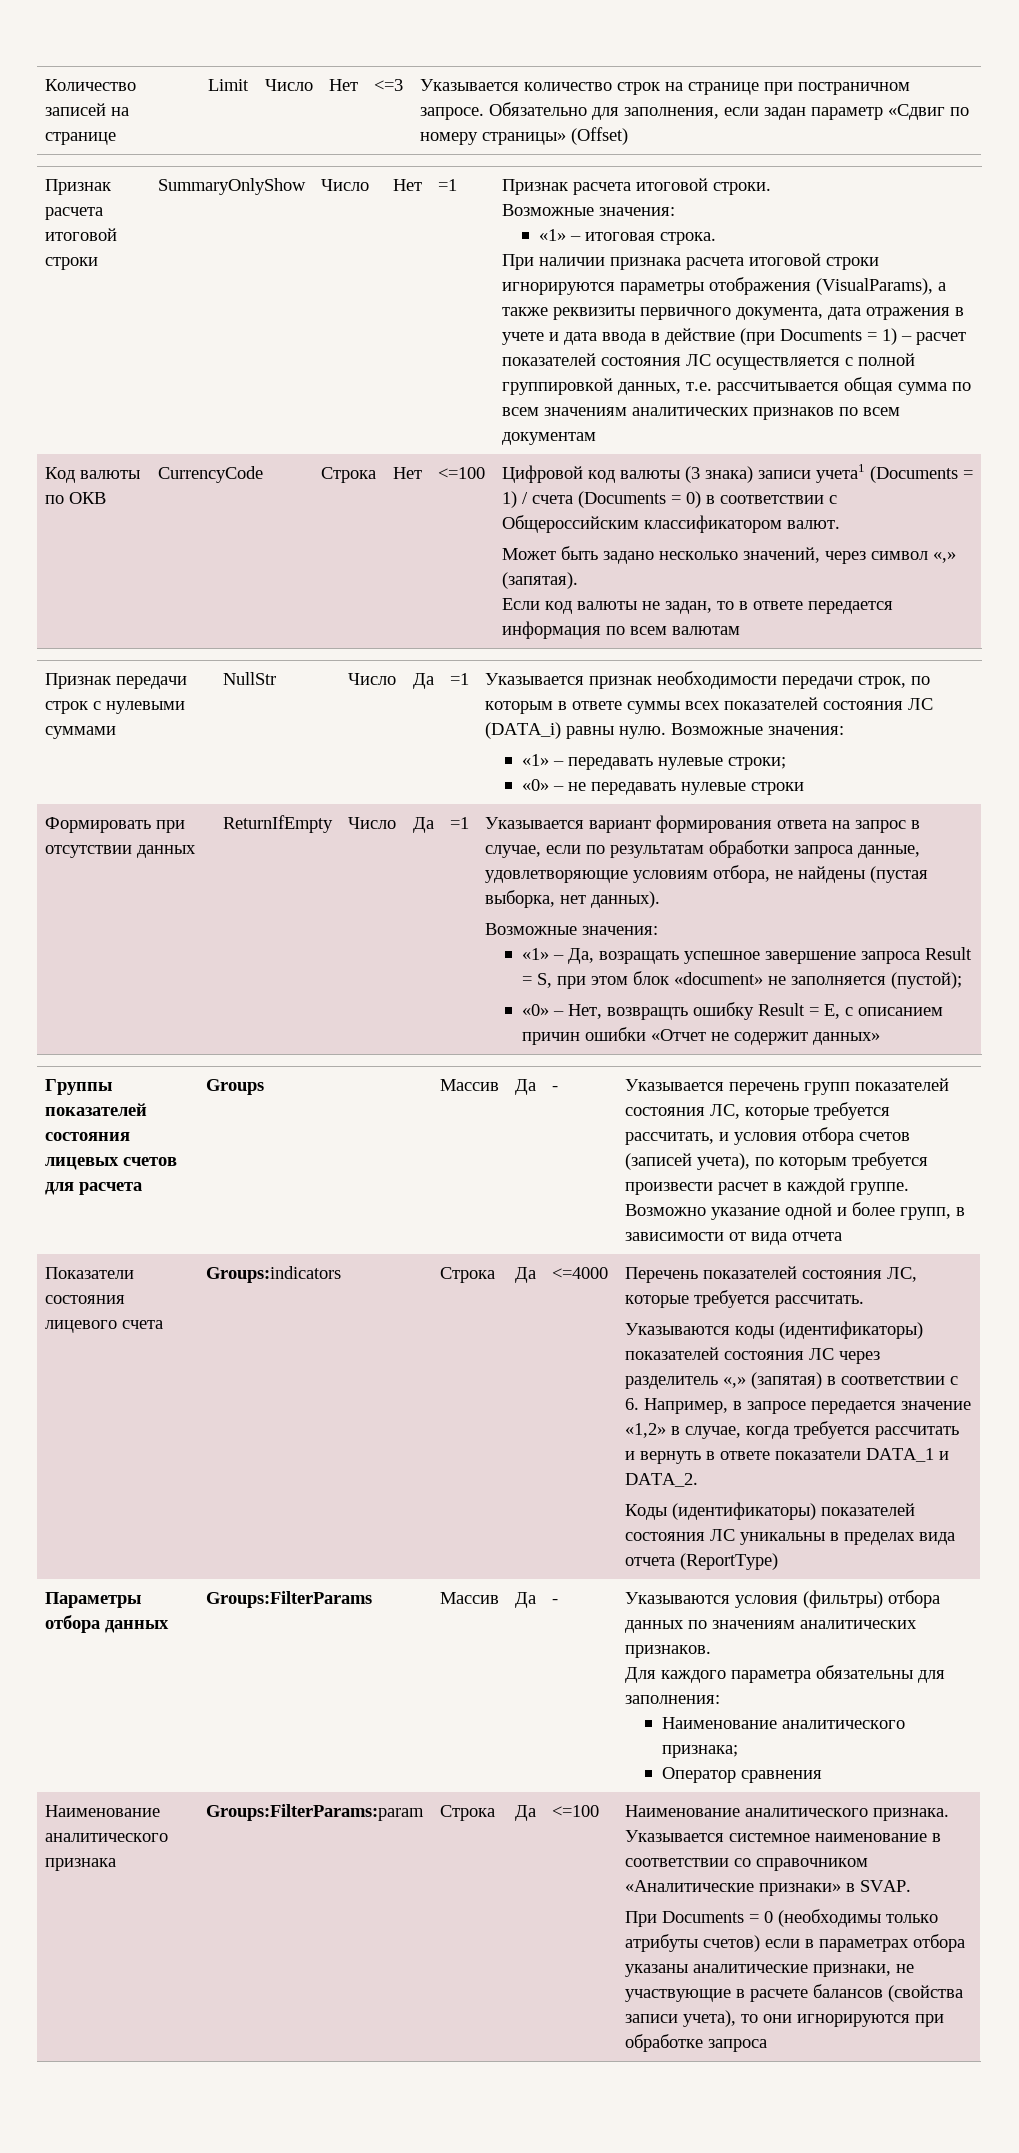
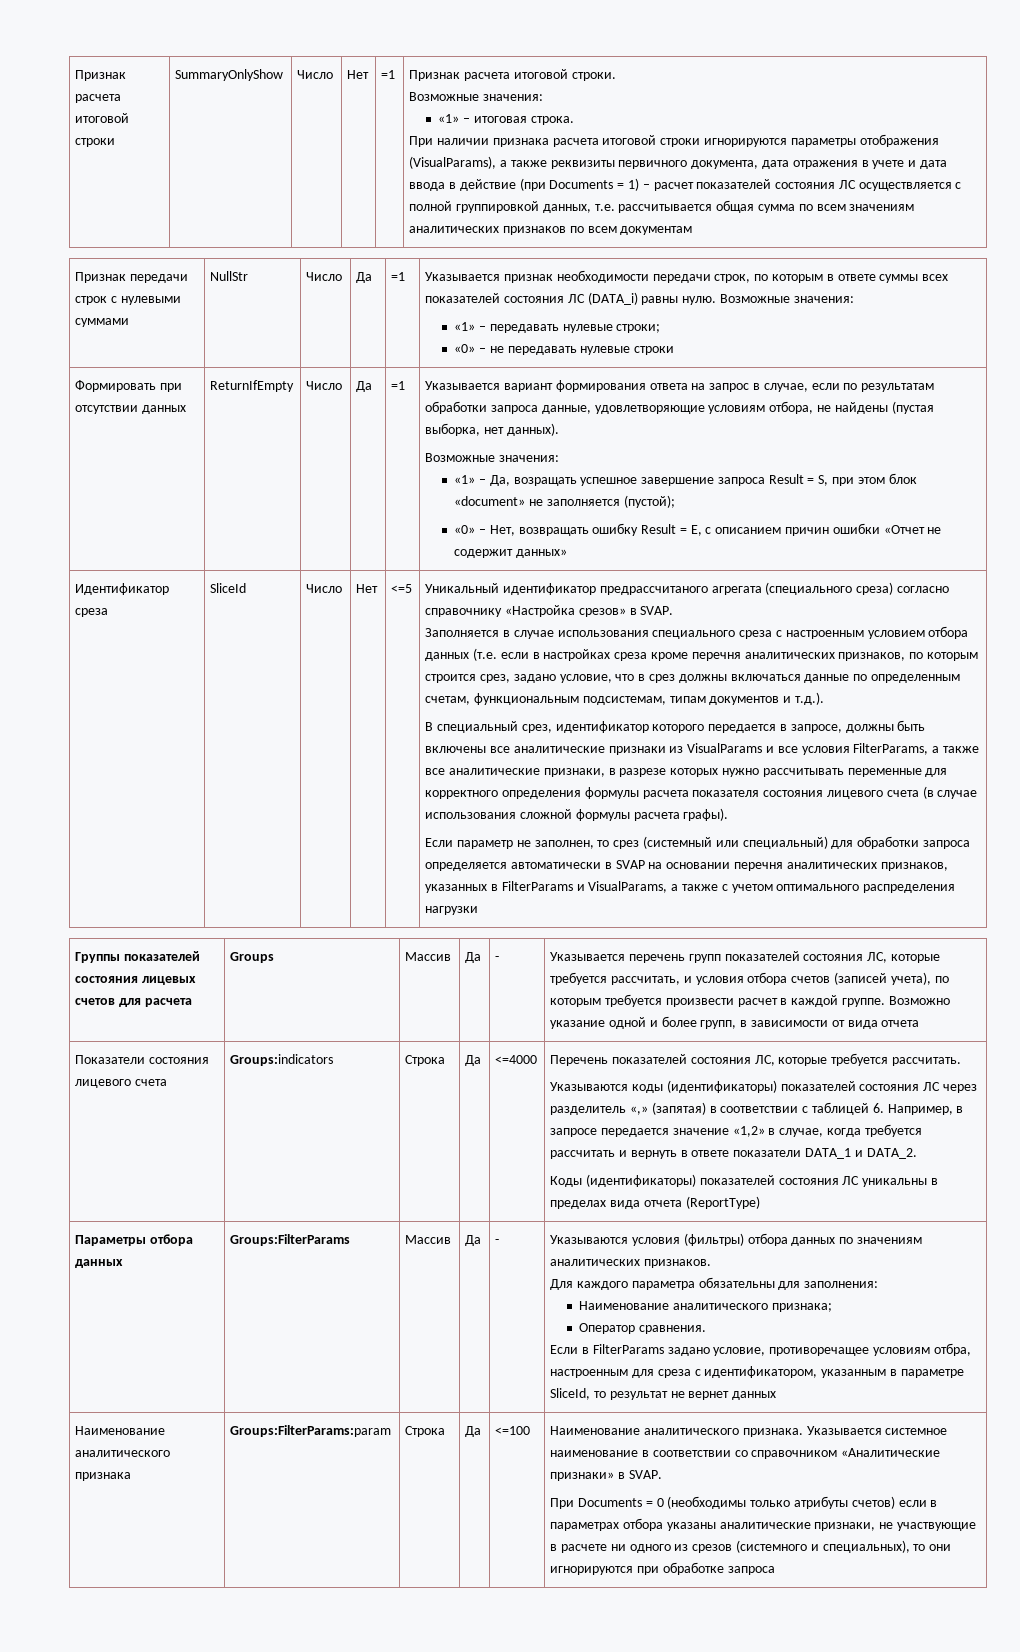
- Количество записей на странице | Limit | Число | Нет | <=3 | Указывается количество строк на странице при постраничном запросе. Обязательно для заполнения, если задан параметр «Сдвиг по номеру страницы» (Offset)
- Код валюты по ОКВ | CurrencyCode | Строка | Нет | <=100 | Цифровой код валюты (3 знака) записи учета1 (Documents = 1) / счета (Documents = 0) в соответствии с Общероссийским классификатором валют.
- Может быть задано несколько значений, через символ «,» (запятая).
- Если код валюты не задан, то в ответе передается информация по всем валютам
- «0» – Нет, возвращть ошибку Result = E, с описанием причин ошибки «Отчет не содержит данных»
+ «0» – Нет, возвращать ошибку Result = E, с описанием причин ошибки «Отчет не содержит данных»
+ Идентификатор среза | SliceId | Число | Нет | <=5 | Уникальный идентификатор предрассчитаного агрегата (специального среза) согласно справочнику «Настройка срезов» в SVAP.
+ Заполняется в случае использования специального среза с настроенным условием отбора данных (т.е. если в настройках среза кроме перечня аналитических признаков, по которым строится срез, задано условие, что в срез должны включаться данные по определенным счетам, функциональным подсистемам, типам документов и т.д.).
+ В специальный срез, идентификатор которого передается в запросе, должны быть включены все аналитические признаки из VisualParams и все условия FilterParams, а также все аналитические признаки, в разрезе которых нужно рассчитывать переменные для корректного определения формулы расчета показателя состояния лицевого счета (в случае использования сложной формулы расчета графы).
+ Если параметр не заполнен, то срез (системный или специальный) для обработки запроса определяется автоматически в SVAP на основании перечня аналитических признаков, указанных в FilterParams и VisualParams, а также с учетом оптимального распределения нагрузки
- Указываются коды (идентификаторы) показателей состояния ЛС через разделитель «,» (запятая) в соответствии с 6. Например, в запросе передается значение «1,2» в случае, когда требуется рассчитать и вернуть в ответе показатели DATA_1 и DATA_2.
+ Указываются коды (идентификаторы) показателей состояния ЛС через разделитель «,» (запятая) в соответствии с таблицей 6. Например, в запросе передается значение «1,2» в случае, когда требуется рассчитать и вернуть в ответе показатели DATA_1 и DATA_2.
- Оператор сравнения
+ Оператор сравнения.
+ Если в FilterParams задано условие, противоречащее условиям отбра, настроенным для среза с идентификатором, указанным в параметре SliceId, то результат не вернет данных
- При Documents = 0 (необходимы только атрибуты счетов) если в параметрах отбора указаны аналитические признаки, не участвующие в расчете балансов (свойства записи учета), то они игнорируются при обработке запроса
+ При Documents = 0 (необходимы только атрибуты счетов) если в параметрах отбора указаны аналитические признаки, не участвующие в расчете ни одного из срезов (системного и специальных), то они игнорируются при обработке запроса

